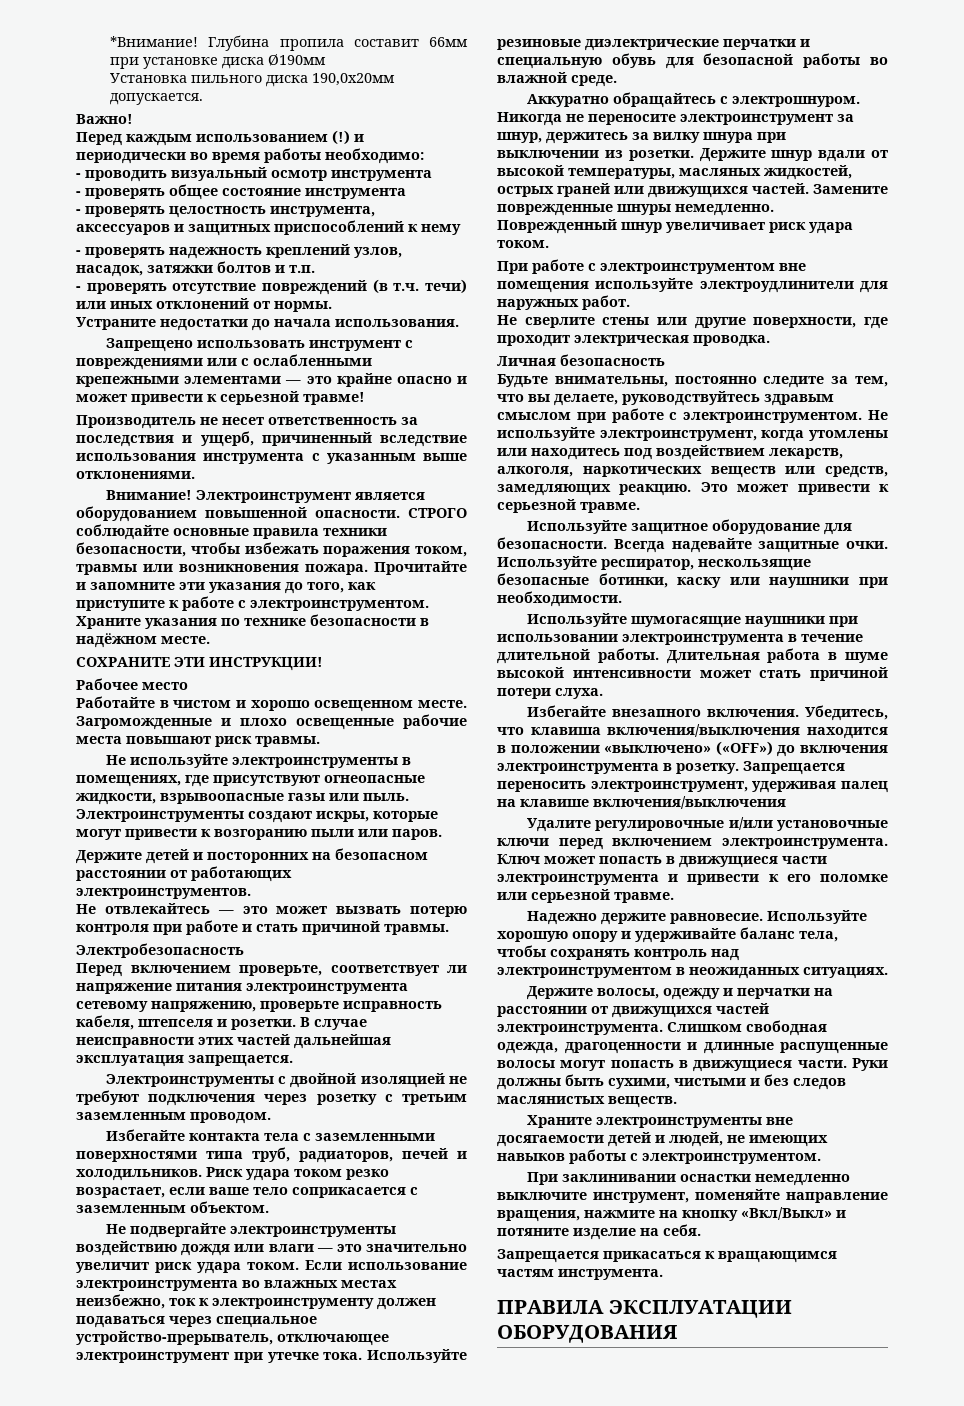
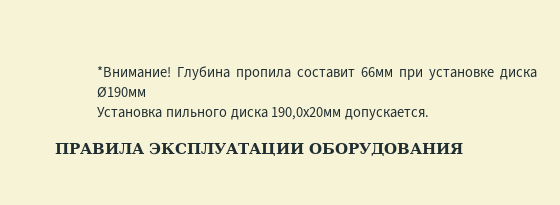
- Важно!
- Перед каждым использованием (!) и периодически во время работы необходимо:
- - проводить визуальный осмотр инструмента
- - проверять общее состояние инструмента
- - проверять целостность инструмента, аксессуаров и защитных приспособлений к нему
- - проверять надежность креплений узлов, насадок, затяжки болтов и т.п.
- - проверять отсутствие повреждений (в т.ч. течи) или иных отклонений от нормы.
- Устраните недостатки до начала использования.
- Запрещено использовать инструмент с повреждениями или с ослабленными крепежными элементами — это крайне опасно и может привести к серьезной травме!
- Производитель не несет ответственность за последствия и ущерб, причиненный вследствие использования инструмента с указанным выше отклонениями.
- Внимание! Электроинструмент является оборудованием повышенной опасности. СТРОГО соблюдайте основные правила техники безопасности, чтобы избежать поражения током, травмы или возникновения пожара. Прочитайте и запомните эти указания до того, как приступите к работе с электроинструментом. Храните указания по технике безопасности в надёжном месте.
- СОХРАНИТЕ ЭТИ ИНСТРУКЦИИ!
- Рабочее место
- Работайте в чистом и хорошо освещенном месте. Загроможденные и плохо освещенные рабочие места повышают риск травмы.
- Не используйте электроинструменты в помещениях, где присутствуют огнеопасные жидкости, взрывоопасные газы или пыль. Электроинструменты создают искры, которые могут привести к возгоранию пыли или паров.
- Держите детей и посторонних на безопасном расстоянии от работающих электроинструментов.
- Не отвлекайтесь — это может вызвать потерю контроля при работе и стать причиной травмы.
- Электробезопасность
- Перед включением проверьте, соответствует ли напряжение питания электроинструмента сетевому напряжению, проверьте исправность кабеля, штепселя и розетки. В случае неисправности этих частей дальнейшая эксплуатация запрещается.
- Электроинструменты с двойной изоляцией не требуют подключения через розетку с третьим заземленным проводом.
- Избегайте контакта тела с заземленными поверхностями типа труб, радиаторов, печей и холодильников. Риск удара током резко возрастает, если ваше тело соприкасается с заземленным объектом.
- Не подвергайте электроинструменты воздействию дождя или влаги — это значительно увеличит риск удара током. Если использование электроинструмента во влажных местах неизбежно, ток к электроинструменту должен подаваться через специальное устройство-прерыватель, отключающее электроинструмент при утечке тока. Используйте резиновые диэлектрические перчатки и специальную обувь для безопасной работы во влажной среде.
- Аккуратно обращайтесь с электрошнуром. Никогда не переносите электроинструмент за шнур, держитесь за вилку шнура при выключении из розетки. Держите шнур вдали от высокой температуры, масляных жидкостей, острых граней или движущихся частей. Замените поврежденные шнуры немедленно. Поврежденный шнур увеличивает риск удара током.
- При работе с электроинструментом вне помещения используйте электроудлинители для наружных работ.
- Не сверлите стены или другие поверхности, где проходит электрическая проводка.
- Личная безопасность
- Будьте внимательны, постоянно следите за тем, что вы делаете, руководствуйтесь здравым смыслом при работе с электроинструментом. Не используйте электроинструмент, когда утомлены или находитесь под воздействием лекарств, алкоголя, наркотических веществ или средств, замедляющих реакцию. Это может привести к серьезной травме.
- Используйте защитное оборудование для безопасности. Всегда надевайте защитные очки. Используйте респиратор, нескользящие безопасные ботинки, каску или наушники при необходимости.
- Используйте шумогасящие наушники при использовании электроинструмента в течение длительной работы. Длительная работа в шуме высокой интенсивности может стать причиной потери слуха.
- Избегайте внезапного включения. Убедитесь, что клавиша включения/выключения находится в положении «выключено» («OFF») до включения электроинструмента в розетку. Запрещается переносить электроинструмент, удерживая палец на клавише включения/выключения
- Удалите регулировочные и/или установочные ключи перед включением электроинструмента. Ключ может попасть в движущиеся части электроинструмента и привести к его поломке или серьезной травме.
- Надежно держите равновесие. Используйте хорошую опору и удерживайте баланс тела, чтобы сохранять контроль над электроинструментом в неожиданных ситуациях.
- Держите волосы, одежду и перчатки на расстоянии от движущихся частей электроинструмента. Слишком свободная одежда, драгоценности и длинные распущенные волосы могут попасть в движущиеся части. Руки должны быть сухими, чистыми и без следов маслянистых веществ.
- Храните электроинструменты вне досягаемости детей и людей, не имеющих навыков работы с электроинструментом.
- При заклинивании оснастки немедленно выключите инструмент, поменяйте направление вращения, нажмите на кнопку «Вкл/Выкл» и потяните изделие на себя.
- Запрещается прикасаться к вращающимся частям инструмента.

